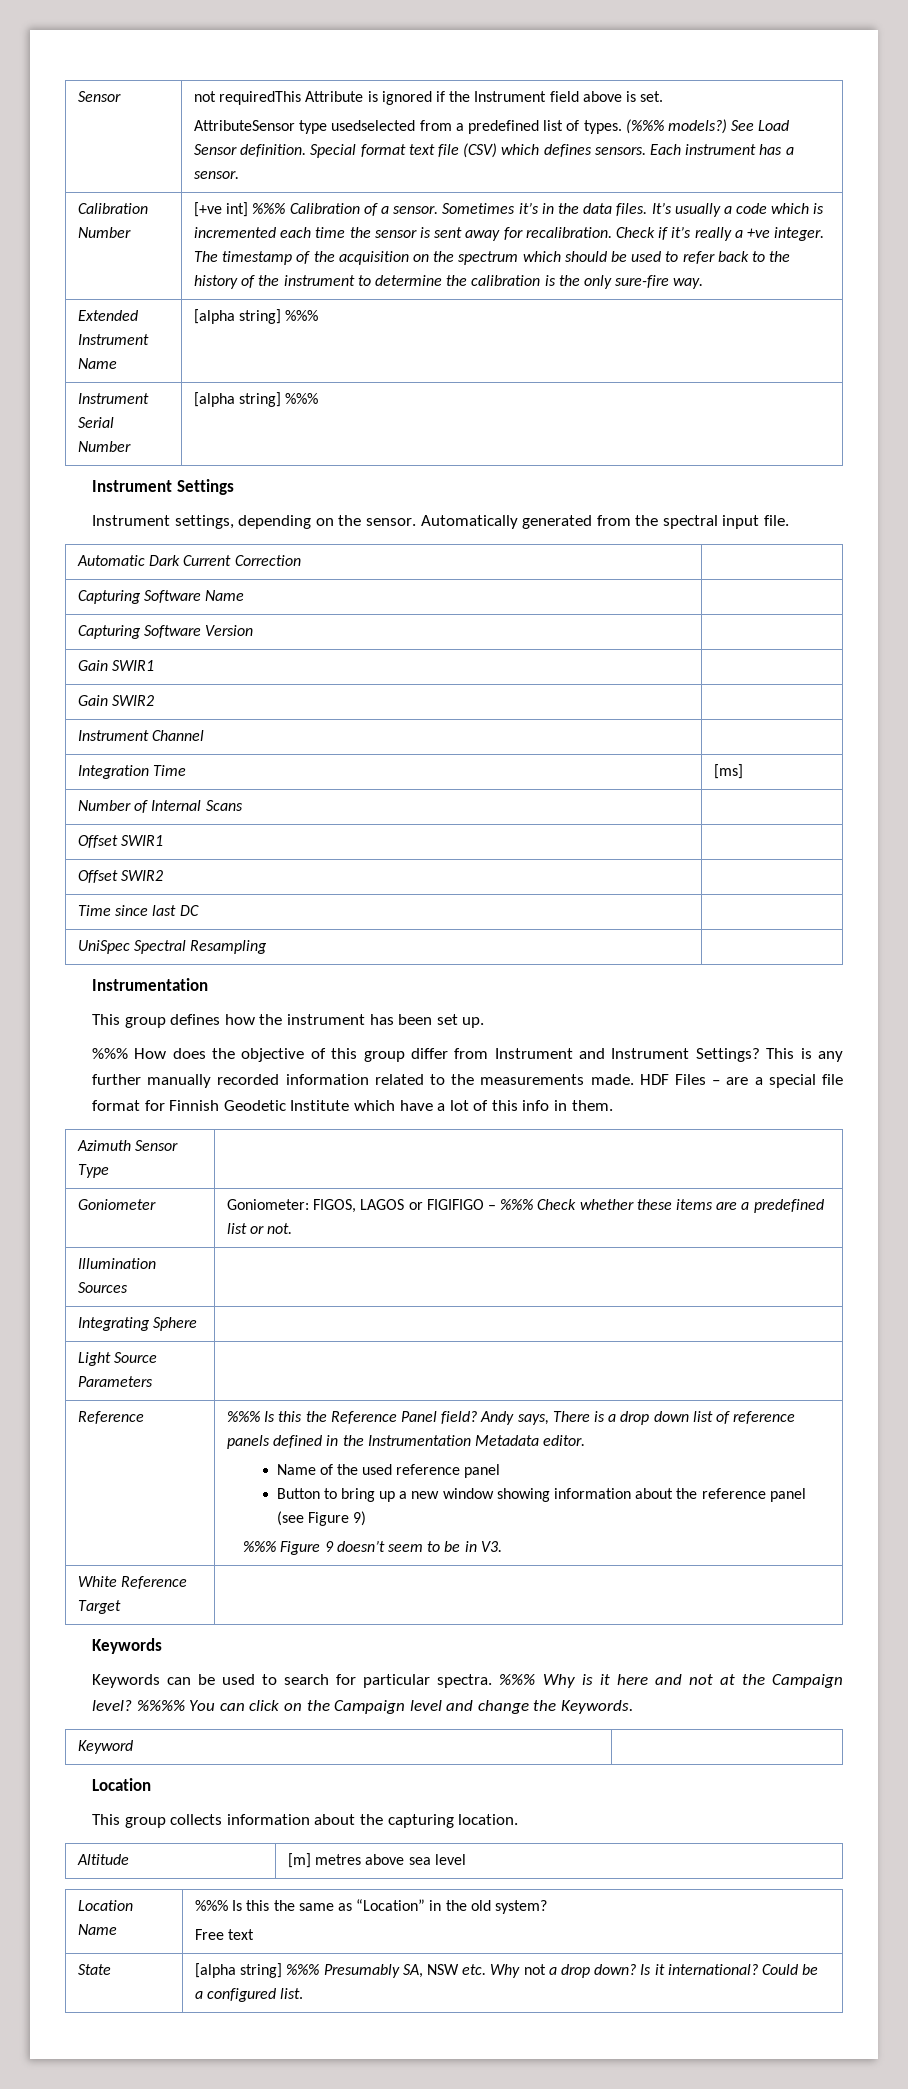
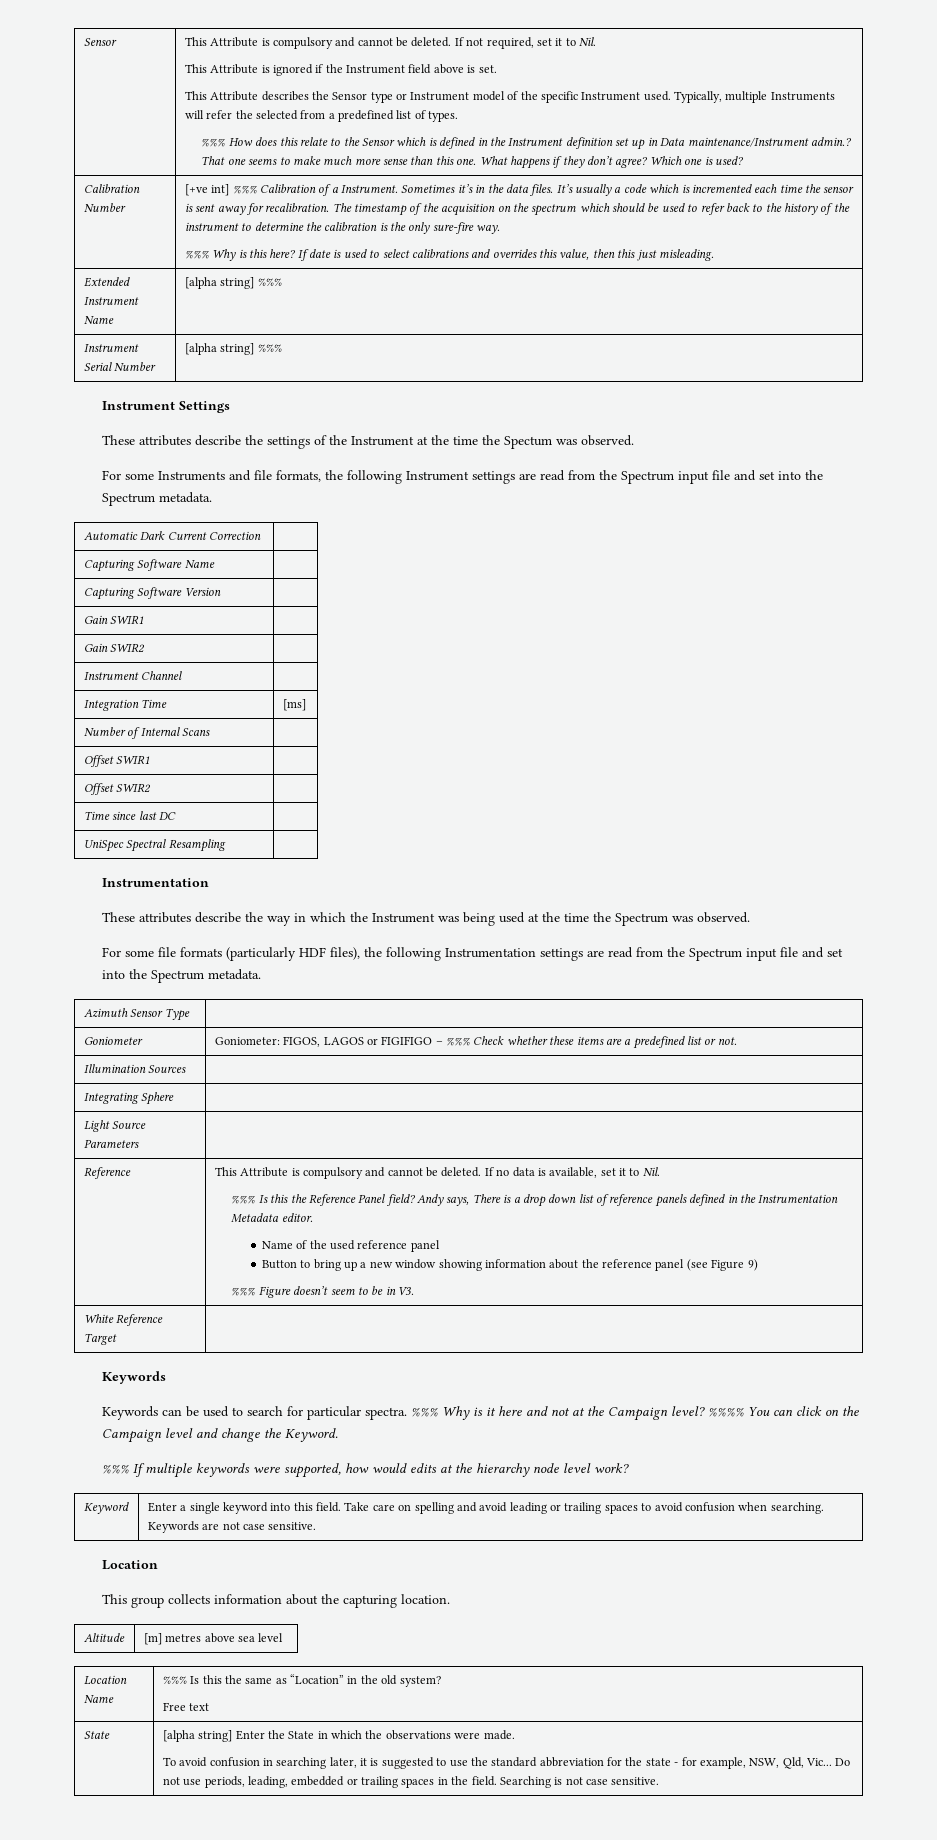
- not requiredThis Attribute is ignored if the Instrument field above is set.
+ This Attribute is compulsory and cannot be deleted. If not required, set it to Nil.
+ This Attribute is ignored if the Instrument field above is set.
- AttributeSensor type usedselected from a predefined list of types. (%%% models?) See Load Sensor definition. Special format text file (CSV) which defines sensors. Each instrument has a sensor.
+ This Attribute describes the Sensor type or Instrument model of the specific Instrument used. Typically, multiple Instruments will refer the selected from a predefined list of types.
+ %%% How does this relate to the Sensor which is defined in the Instrument definition set up in Data maintenance/Instrument admin.? That one seems to make much more sense than this one. What happens if they don’t agree? Which one is used?
- [+ve int] %%% Calibration of a sensor.
+ [+ve int] %%% Calibration of a Instrument.
- Check if it’s really a +ve integer.
+ %%% Why is this here? If date is used to select calibrations and overrides this value, then this just misleading.
- Instrument settings, depending on the sensor. Automatically generated from the spectral input file.
+ These attributes describe the settings of the Instrument at the time the Spectum was observed.
+ For some Instruments and file formats, the following Instrument settings are read from the Spectrum input file and set into the Spectrum metadata.
- This group defines how the instrument has been set up.
- %%% How does the objective of this group differ from Instrument and Instrument Settings? This is any further manually recorded information related to the measurements made. HDF Files – are a special file format for Finnish Geodetic Institute which have a lot of this info in them.
+ These attributes describe the way in which the Instrument was being used at the time the Spectrum was observed.
+ For some file formats (particularly HDF files), the following Instrumentation settings are read from the Spectrum input file and set into the Spectrum metadata.
+ This Attribute is compulsory and cannot be deleted. If no data is available, set it to Nil.
- %%% Figure 9 doesn’t seem to be in V3.
+ %%% Figure doesn’t seem to be in V3.
- %%%% You can click on the Campaign level and change the Keywords.
- Keyword |
+ %%%% You can click on the Campaign level and change the Keyword.
+ %%% If multiple keywords were supported, how would edits at the hierarchy node level work?
+ Keyword | Enter a single keyword into this field. Take care on spelling and avoid leading or trailing spaces to avoid confusion when searching. Keywords are not case sensitive.
- [alpha string] %%% Presumably SA, NSW etc. Why not a drop down? Is it international? Could be a configured list.
+ [alpha string] Enter the State in which the observations were made.
+ To avoid confusion in searching later, it is suggested to use the standard abbreviation for the state - for example, NSW, Qld, Vic... Do not use periods, leading, embedded or trailing spaces in the field. Searching is not case sensitive.

